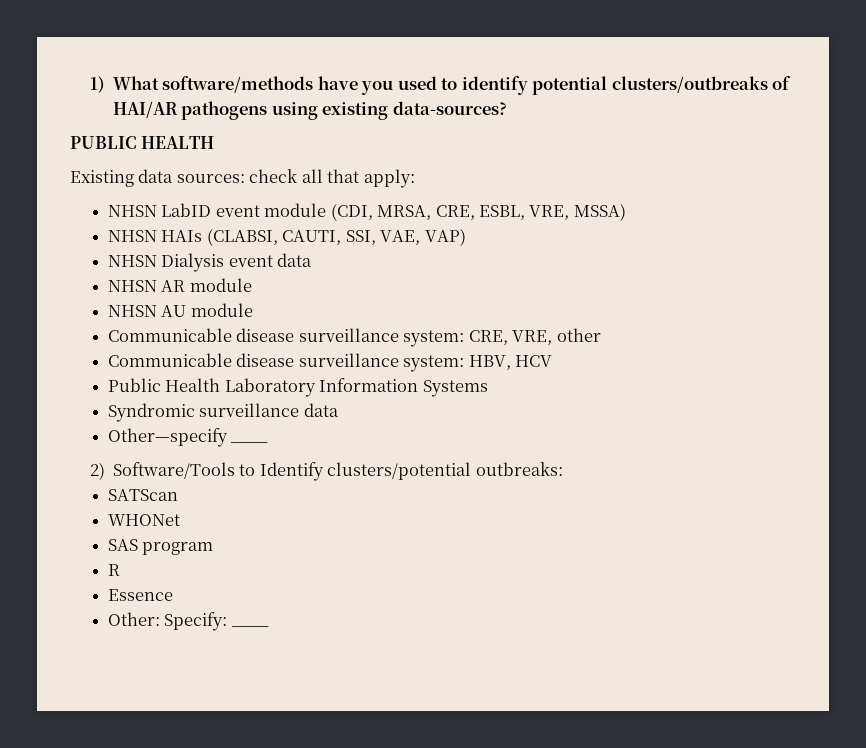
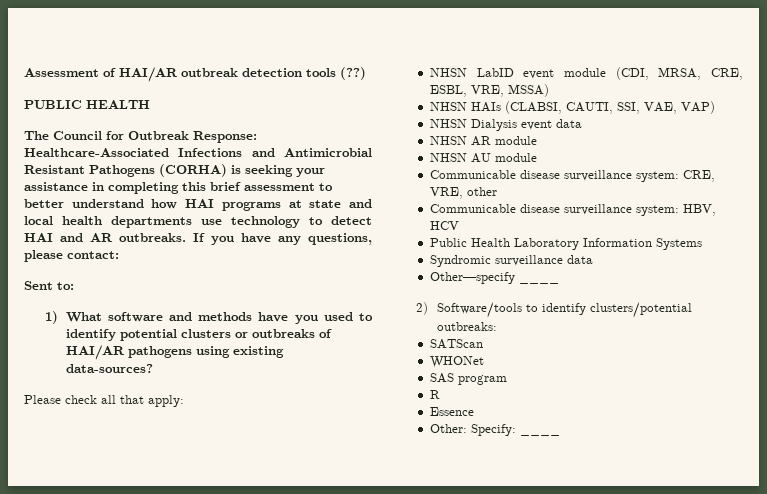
- 1) What software/methods have you used to identify potential clusters/outbreaks of HAI/AR pathogens using existing data-sources?
+ Assessment of HAI/AR outbreak detection tools (??)
+ PUBLIC HEALTH
+ The Council for Outbreak Response: Healthcare-Associated Infections and Antimicrobial Resistant Pathogens (CORHA) is seeking your assistance in completing this brief assessment to better understand how HAI programs at state and local health departments use technology to detect HAI and AR outbreaks. If you have any questions, please contact:
+ Sent to:
+ 1) What software and methods have you used to identify potential clusters or outbreaks of HAI/AR pathogens using existing data-sources?
- PUBLIC HEALTH
- Existing data sources: check all that apply:
+ Please check all that apply:
- 2) Software/Tools to Identify clusters/potential outbreaks:
+ 2) Software/tools to identify clusters/potential outbreaks:

